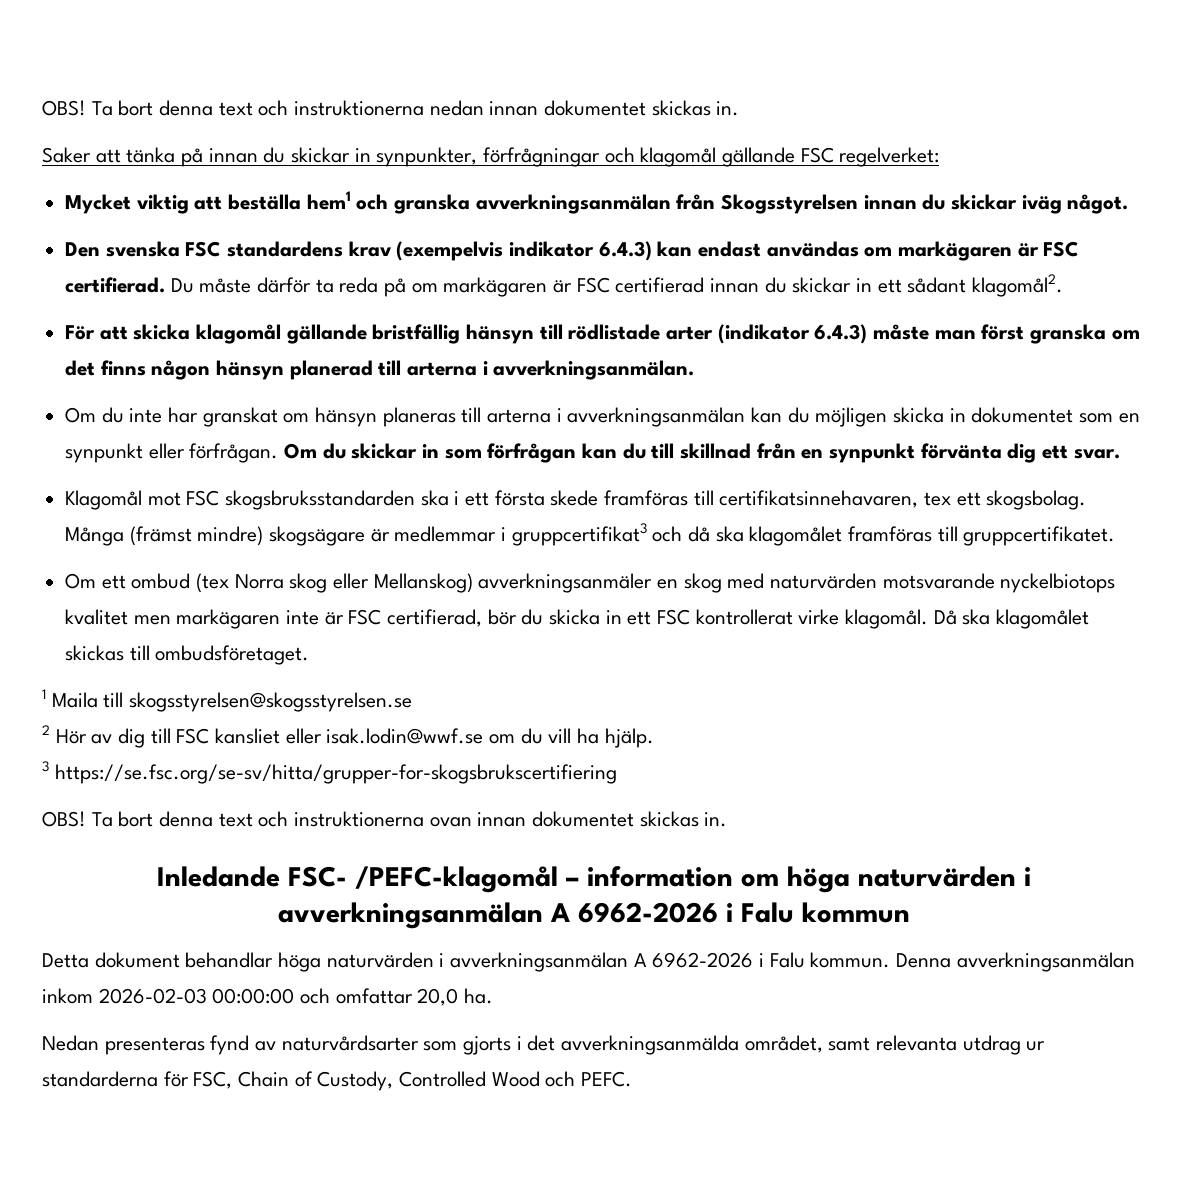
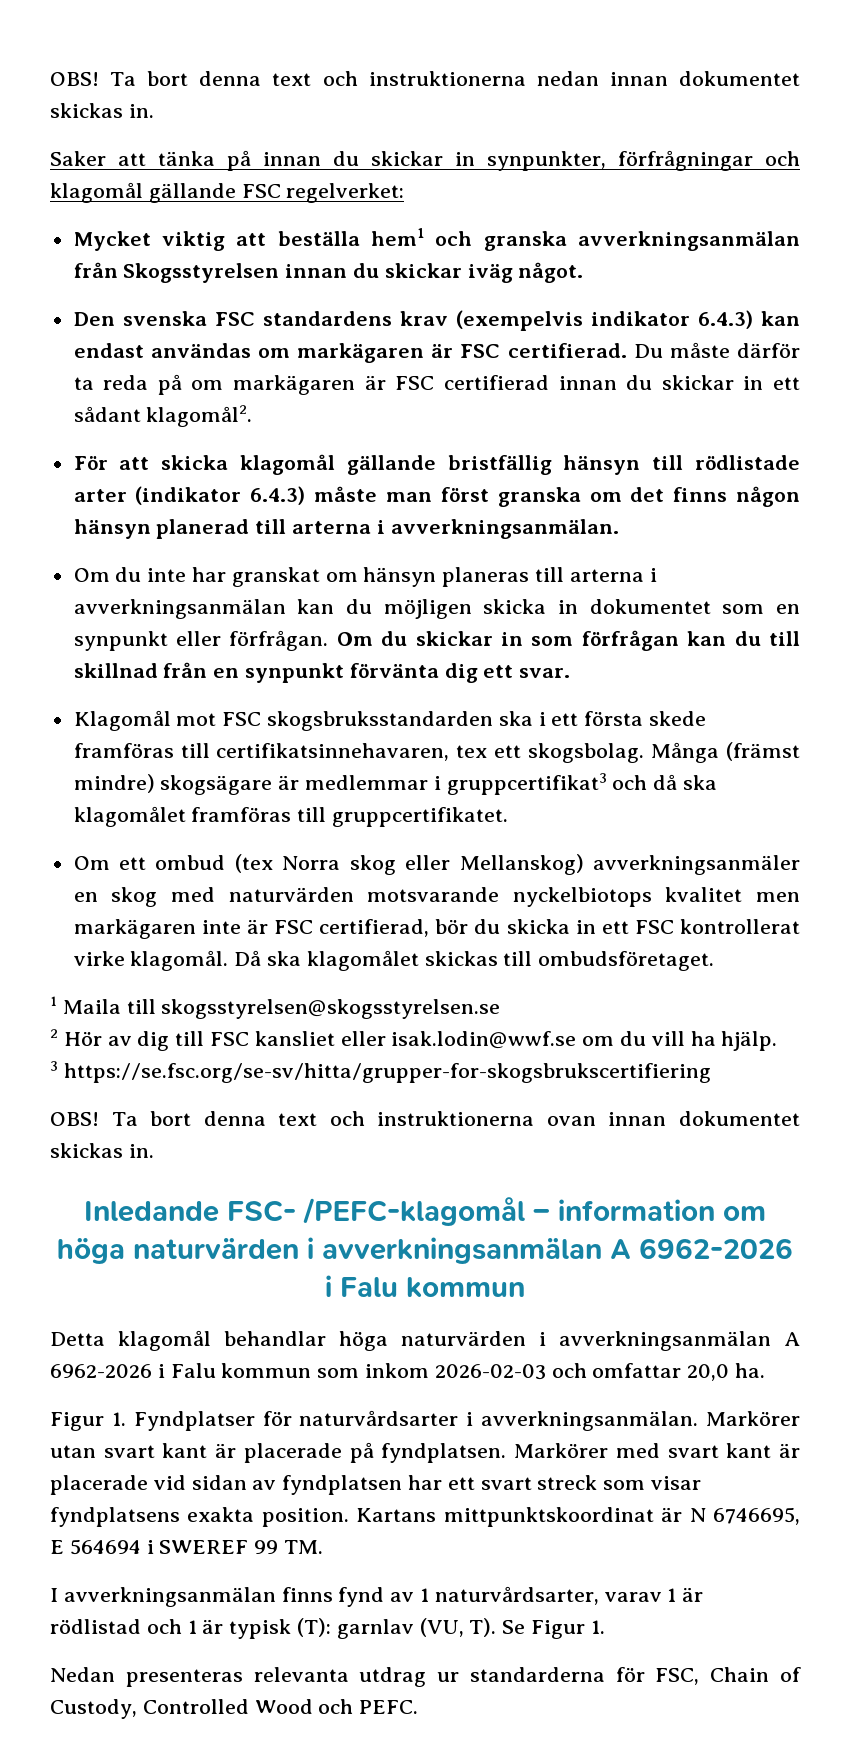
- Detta dokument behandlar höga naturvärden i avverkningsanmälan A 6962-2026 i Falu kommun. Denna avverkningsanmälan inkom 2026-02-03 00:00:00 och omfattar 20,0 ha.
+ Detta klagomål behandlar höga naturvärden i avverkningsanmälan A 6962-2026 i Falu kommun som inkom 2026-02-03 och omfattar 20,0 ha.
- Nedan presenteras fynd av naturvårdsarter som gjorts i det avverkningsanmälda området, samt relevanta utdrag ur standarderna för FSC, Chain of Custody, Controlled Wood och PEFC.
+ Figur 1. Fyndplatser för naturvårdsarter i avverkningsanmälan. Markörer utan svart kant är placerade på fyndplatsen. Markörer med svart kant är placerade vid sidan av fyndplatsen har ett svart streck som visar fyndplatsens exakta position. Kartans mittpunktskoordinat är N 6746695, E 564694 i SWEREF 99 TM.
+ I avverkningsanmälan finns fynd av 1 naturvårdsarter, varav 1 är rödlistad och 1 är typisk (T): garnlav (VU, T). Se Figur 1.
+ Nedan presenteras relevanta utdrag ur standarderna för FSC, Chain of Custody, Controlled Wood och PEFC.

